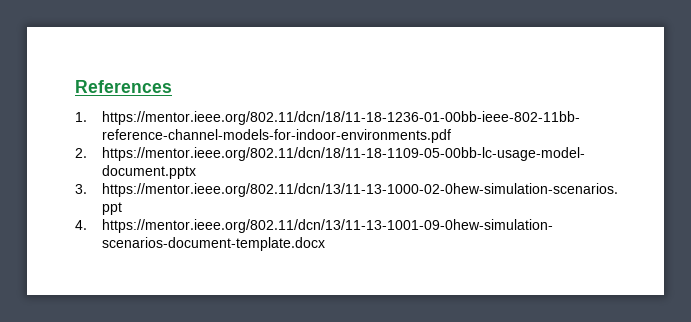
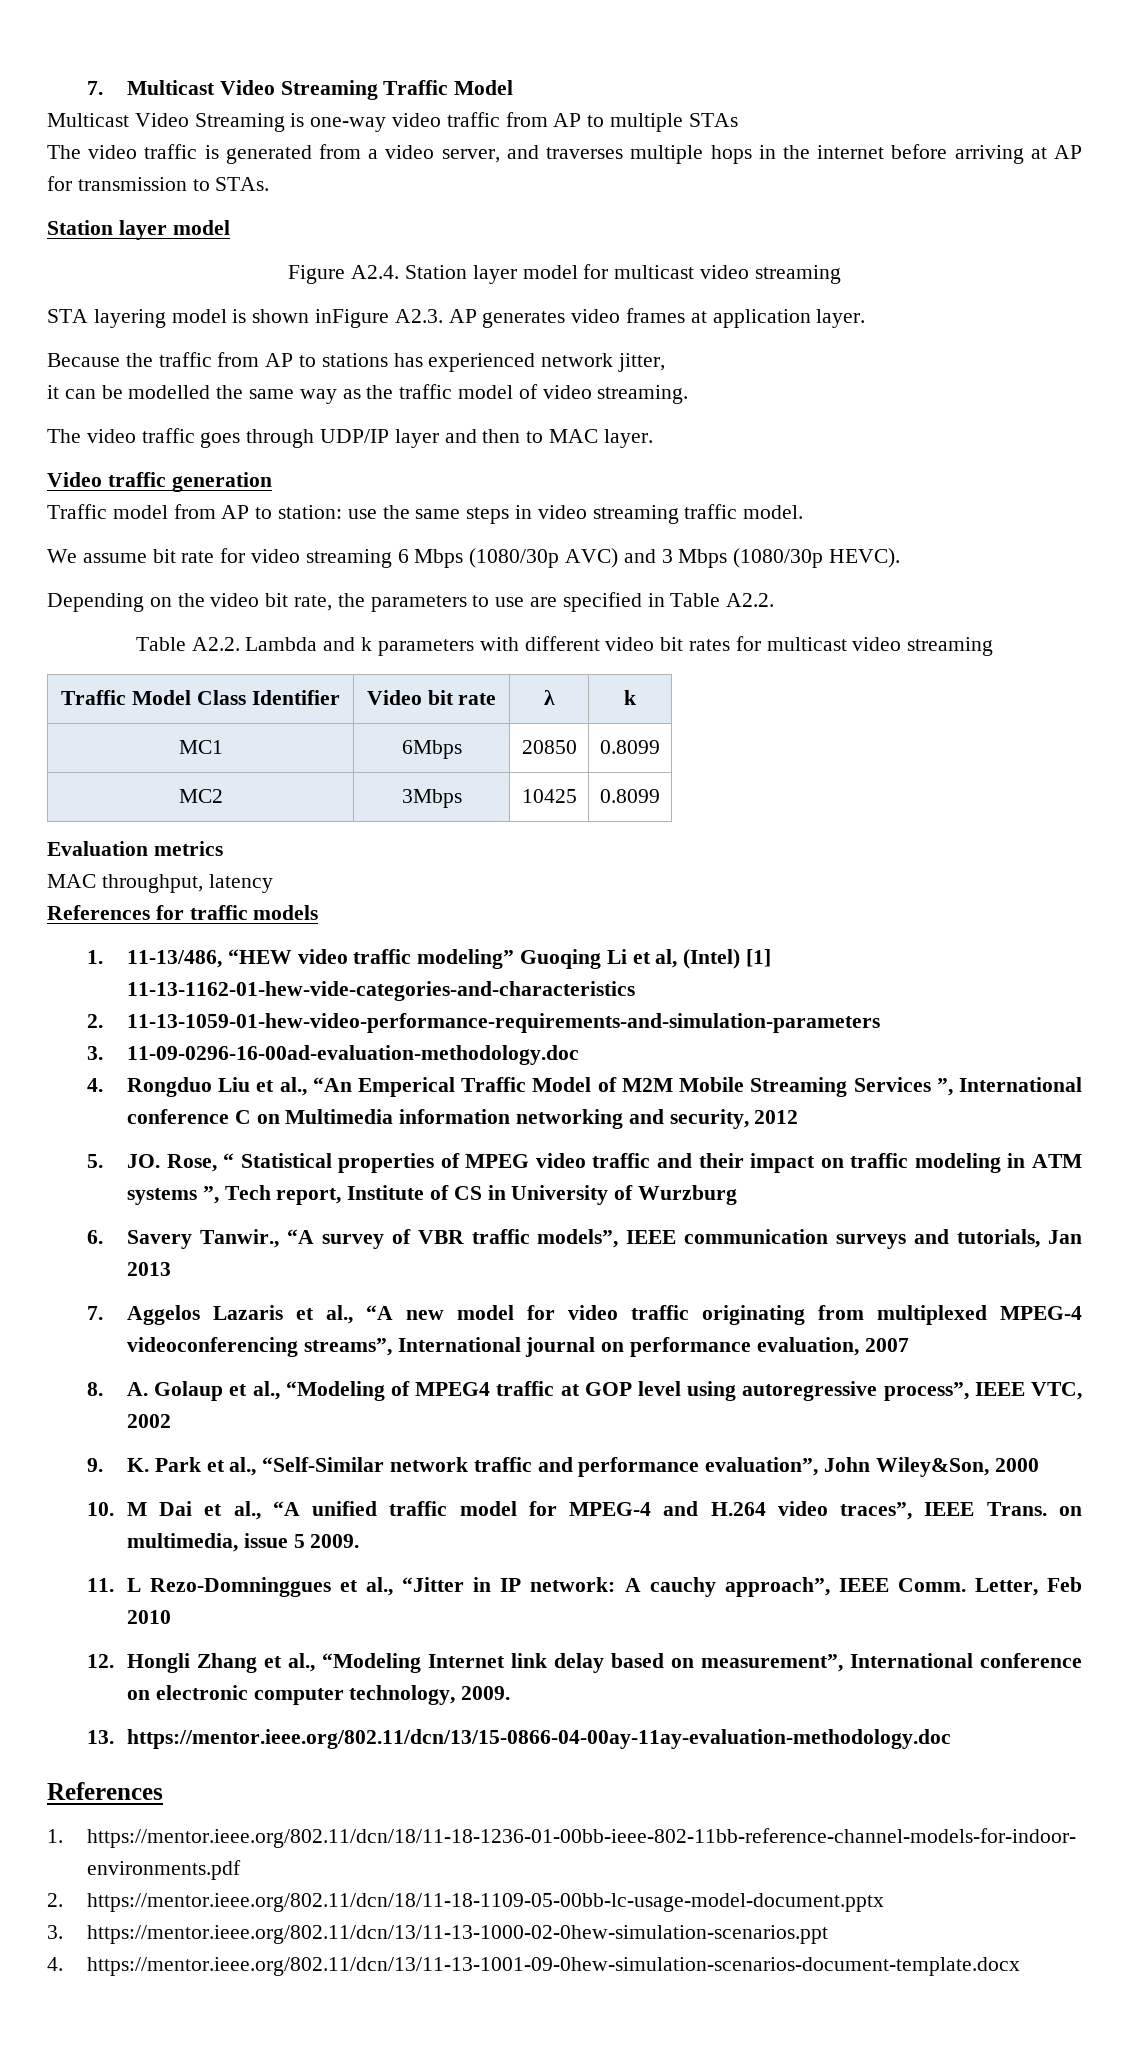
+ 7. Multicast Video Streaming Traffic Model
+ Multicast Video Streaming is one-way video traffic from AP to multiple STAs
+ The video traffic is generated from a video server, and traverses multiple hops in the internet before arriving at AP for transmission to STAs.
+ Station layer model
+ Figure A2.4. Station layer model for multicast video streaming
+ STA layering model is shown inFigure A2.3. AP generates video frames at application layer.
+ Because the traffic from AP to stations has experienced network jitter,
+ it can be modelled the same way as the traffic model of video streaming.
+ The video traffic goes through UDP/IP layer and then to MAC layer.
+ Video traffic generation
+ Traffic model from AP to station: use the same steps in video streaming traffic model.
+ We assume bit rate for video streaming 6 Mbps (1080/30p AVC) and 3 Mbps (1080/30p HEVC).
+ Depending on the video bit rate, the parameters to use are specified in Table A2.2.
+ Table A2.2. Lambda and k parameters with different video bit rates for multicast video streaming
+ Traffic Model Class Identifier | Video bit rate | λ | k
+ MC1 | 6Mbps | 20850 | 0.8099
+ MC2 | 3Mbps | 10425 | 0.8099
+ Evaluation metrics
+ MAC throughput, latency
+ References for traffic models
+ 1. 11-13/486, “HEW video traffic modeling” Guoqing Li et al, (Intel) [1] 11-13-1162-01-hew-vide-categories-and-characteristics
+ 2. 11-13-1059-01-hew-video-performance-requirements-and-simulation-parameters
+ 3. 11-09-0296-16-00ad-evaluation-methodology.doc
+ 4. Rongduo Liu et al., “An Emperical Traffic Model of M2M Mobile Streaming Services ”, International conference C on Multimedia information networking and security, 2012
+ 5. JO. Rose, “ Statistical properties of MPEG video traffic and their impact on traffic modeling in ATM systems ”, Tech report, Institute of CS in University of Wurzburg
+ 6. Savery Tanwir., “A survey of VBR traffic models”, IEEE communication surveys and tutorials, Jan 2013
+ 7. Aggelos Lazaris et al., “A new model for video traffic originating from multiplexed MPEG-4 videoconferencing streams”, International journal on performance evaluation, 2007
+ 8. A. Golaup et al., “Modeling of MPEG4 traffic at GOP level using autoregressive process”, IEEE VTC, 2002
+ 9. K. Park et al., “Self-Similar network traffic and performance evaluation”, John Wiley&Son, 2000
+ 10. M Dai et al., “A unified traffic model for MPEG-4 and H.264 video traces”, IEEE Trans. on multimedia, issue 5 2009.
+ 11. L Rezo-Domninggues et al., “Jitter in IP network: A cauchy approach”, IEEE Comm. Letter, Feb 2010
+ 12. Hongli Zhang et al., “Modeling Internet link delay based on measurement”, International conference on electronic computer technology, 2009.
+ 13. https://mentor.ieee.org/802.11/dcn/13/15-0866-04-00ay-11ay-evaluation-methodology.doc

